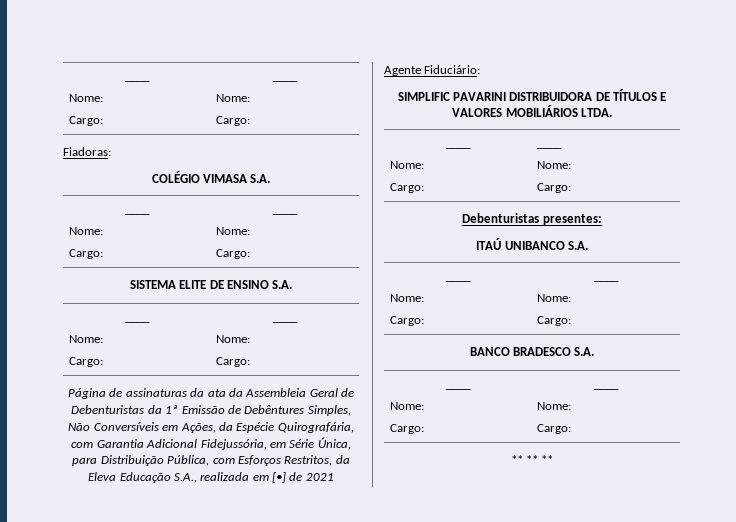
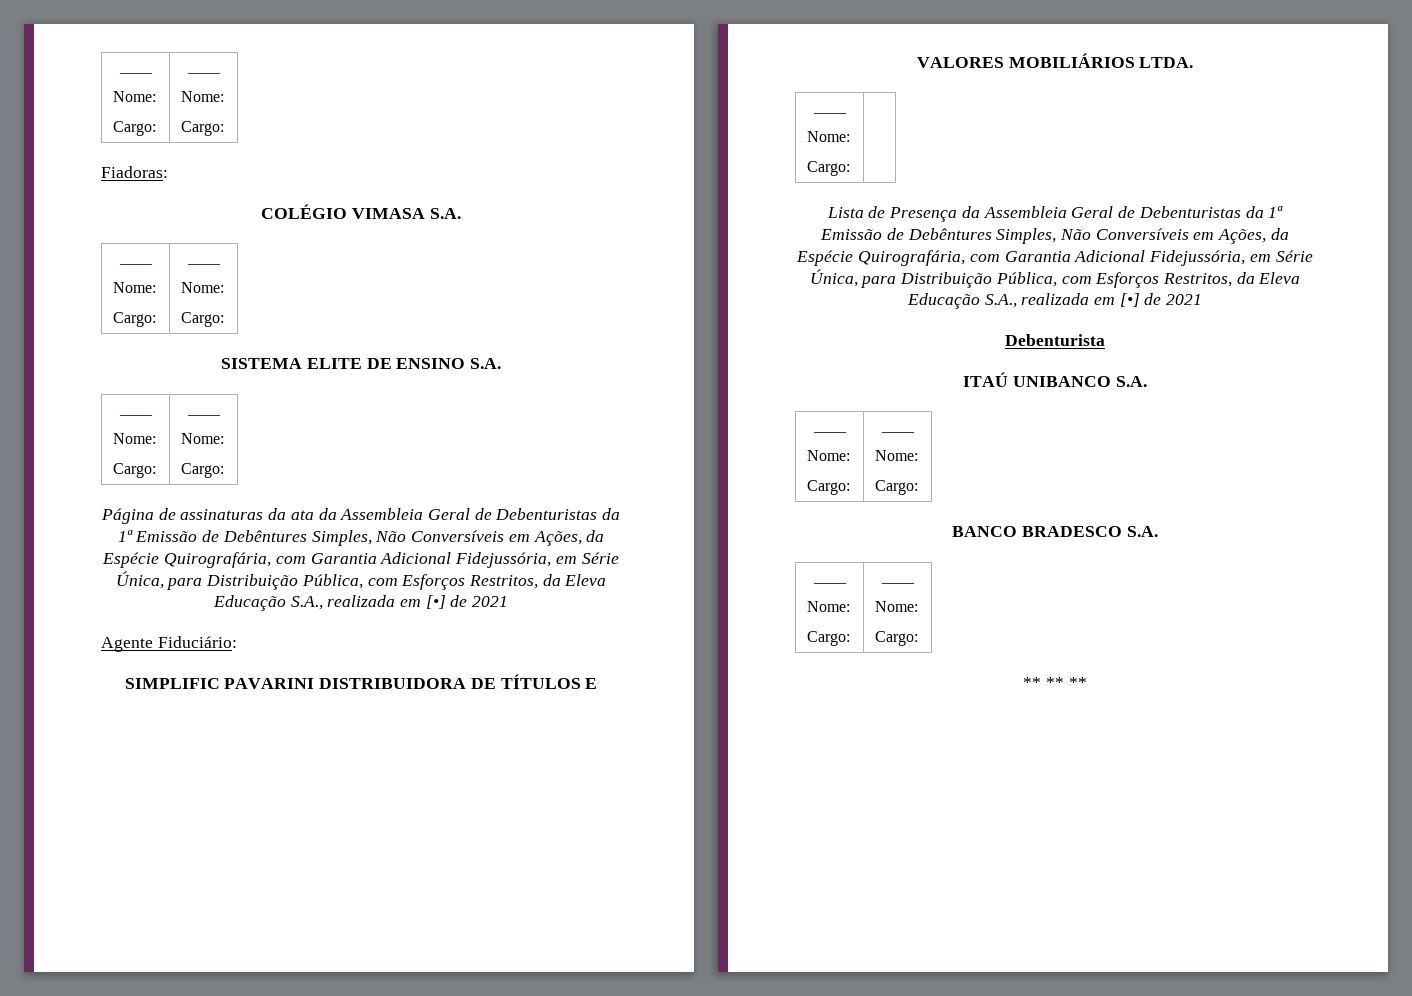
  SIMPLIFIC PAVARINI DISTRIBUIDORA DE TÍTULOS E VALORES MOBILIÁRIOS LTDA.
  ____
  Nome:
- Cargo: | ____
- Nome:
- Cargo:
- Debenturistas presentes:
+ Cargo: |
+ Lista de Presença da Assembleia Geral de Debenturistas da 1ª Emissão de Debêntures Simples, Não Conversíveis em Ações, da Espécie Quirografária, com Garantia Adicional Fidejussória, em Série Única, para Distribuição Pública, com Esforços Restritos, da Eleva Educação S.A., realizada em [•] de 2021
+ Debenturista

